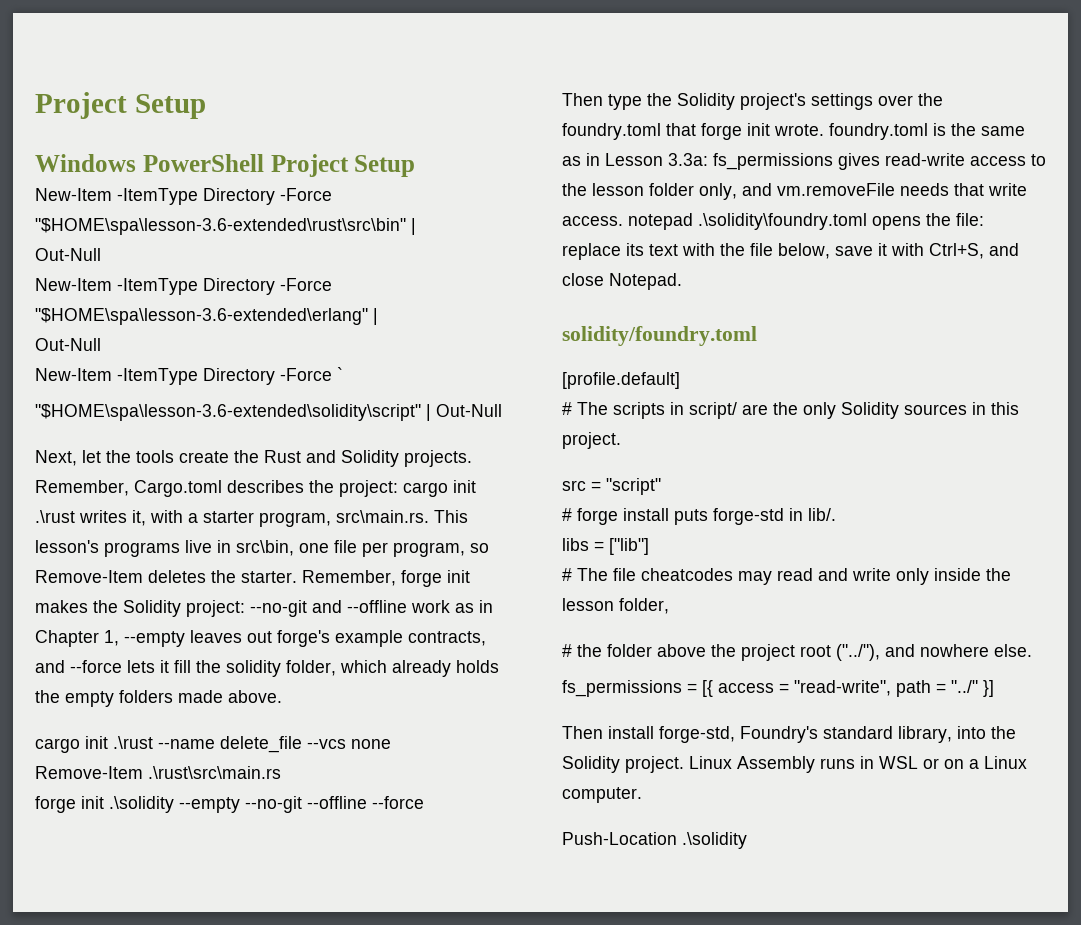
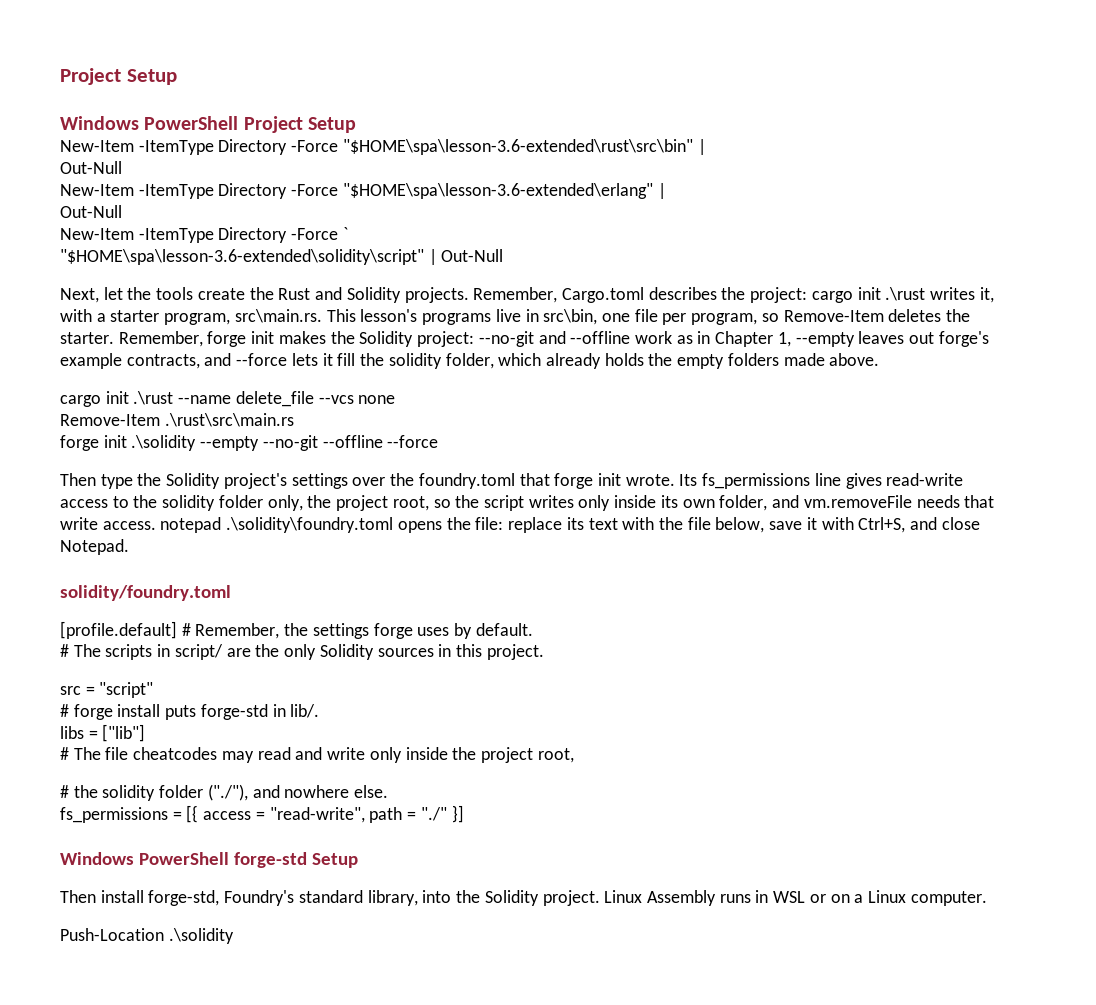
- Then type the Solidity project's settings over the foundry.toml that forge init wrote. foundry.toml is the same as in Lesson 3.3a: fs_permissions gives read-write access to the lesson folder only, and vm.removeFile needs that write access. notepad .\solidity\foundry.toml opens the file: replace its text with the file below, save it with Ctrl+S, and close Notepad.
+ Then type the Solidity project's settings over the foundry.toml that forge init wrote. Its fs_permissions line gives read-write access to the solidity folder only, the project root, so the script writes only inside its own folder, and vm.removeFile needs that write access. notepad .\solidity\foundry.toml opens the file: replace its text with the file below, save it with Ctrl+S, and close Notepad.
- [profile.default]
+ [profile.default] # Remember, the settings forge uses by default.
- # The file cheatcodes may read and write only inside the lesson folder,
+ # The file cheatcodes may read and write only inside the project root,
- # the folder above the project root ("../"), and nowhere else.
+ # the solidity folder ("./"), and nowhere else.
- fs_permissions = [{ access = "read-write", path = "../" }]
+ fs_permissions = [{ access = "read-write", path = "./" }]
+ Windows PowerShell forge-std Setup

